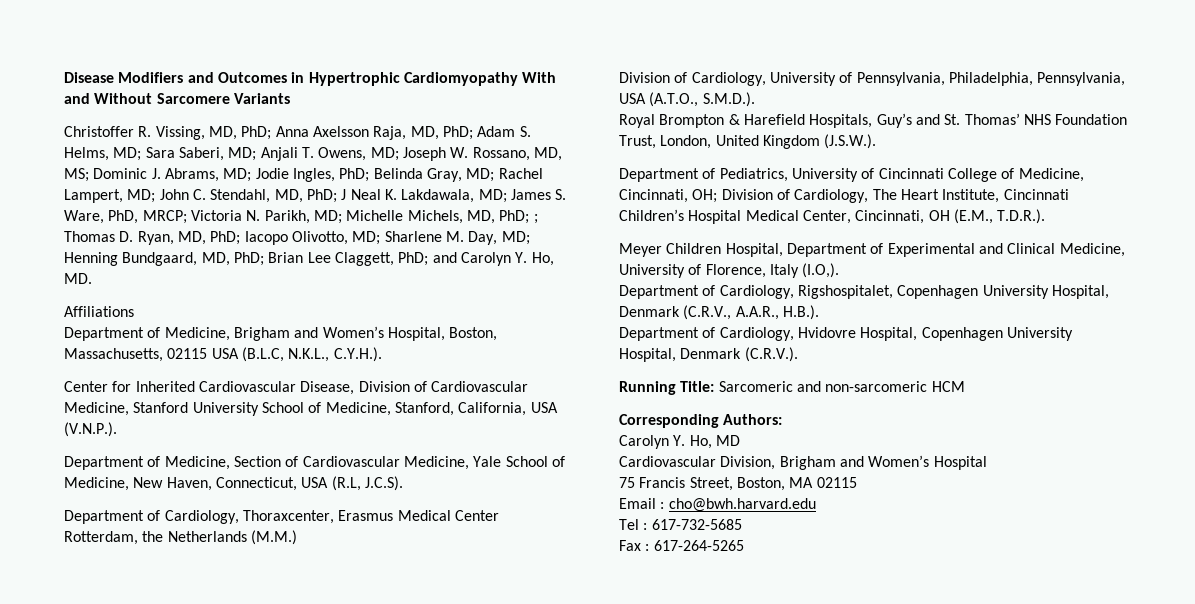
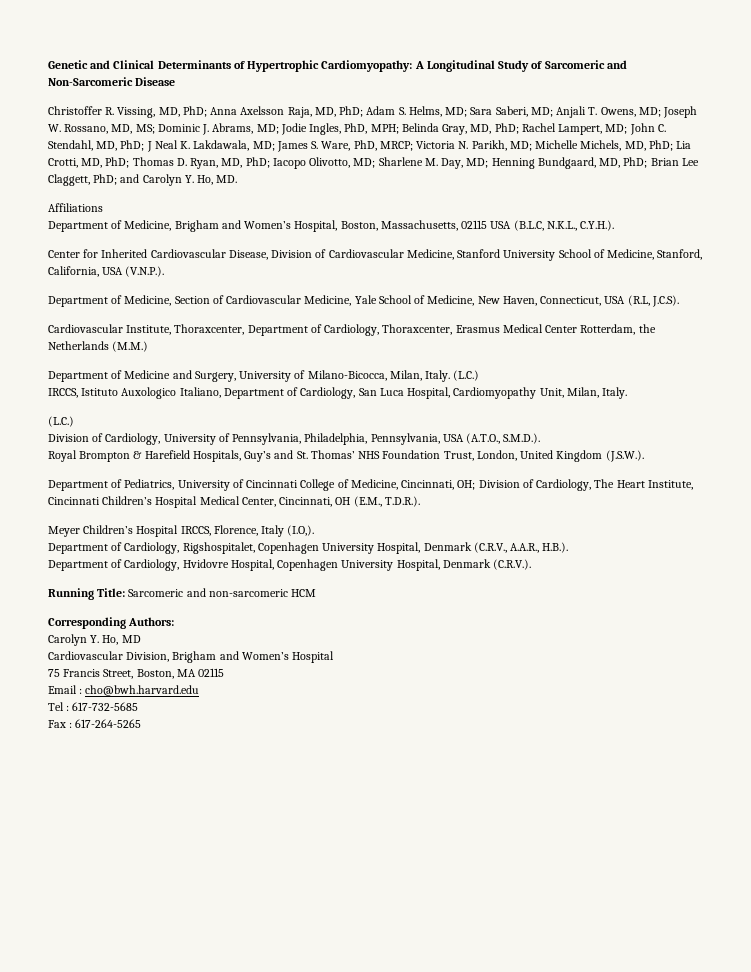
- Disease Modifiers and Outcomes in Hypertrophic Cardiomyopathy With and Without Sarcomere Variants
+ Genetic and Clinical Determinants of Hypertrophic Cardiomyopathy: A Longitudinal Study of Sarcomeric and Non-Sarcomeric Disease
- Jodie Ingles, PhD; Belinda Gray, MD;
+ Jodie Ingles, PhD, MPH; Belinda Gray, MD, PhD;
- ;
+ Lia Crotti, MD, PhD;
- Department of Cardiology, Thoraxcenter, Erasmus Medical Center Rotterdam, the Netherlands (M.M.)
+ Cardiovascular Institute, Thoraxcenter, Department of Cardiology, Thoraxcenter, Erasmus Medical Center Rotterdam, the Netherlands (M.M.)
+ Department of Medicine and Surgery, University of Milano-Bicocca, Milan, Italy. (L.C.)
+ IRCCS, Istituto Auxologico Italiano, Department of Cardiology, San Luca Hospital, Cardiomyopathy Unit, Milan, Italy.
+ (L.C.)
- Meyer Children Hospital, Department of Experimental and Clinical Medicine, University of Florence, Italy (I.O,).
+ Meyer Children’s Hospital IRCCS, Florence, Italy (I.O,).

